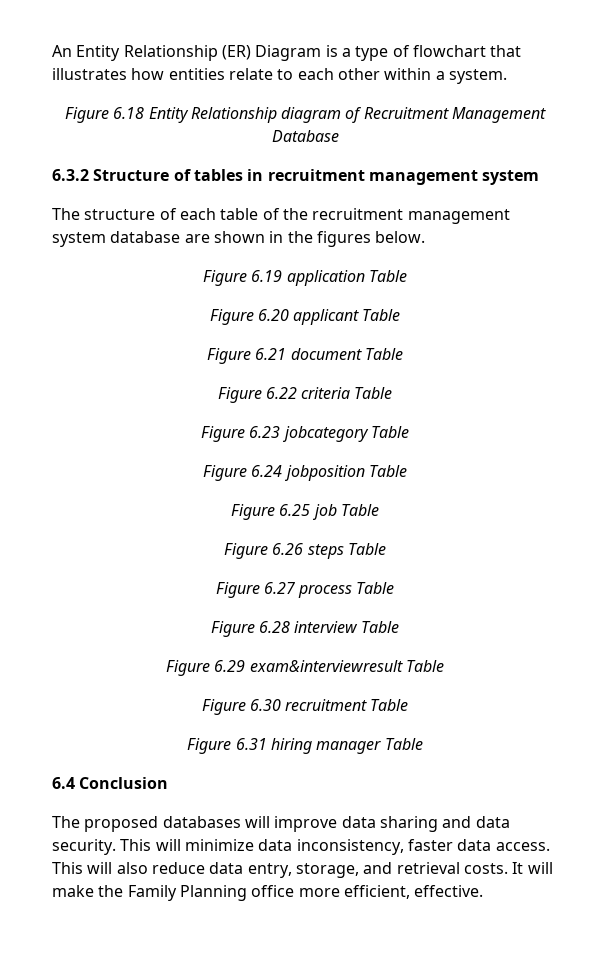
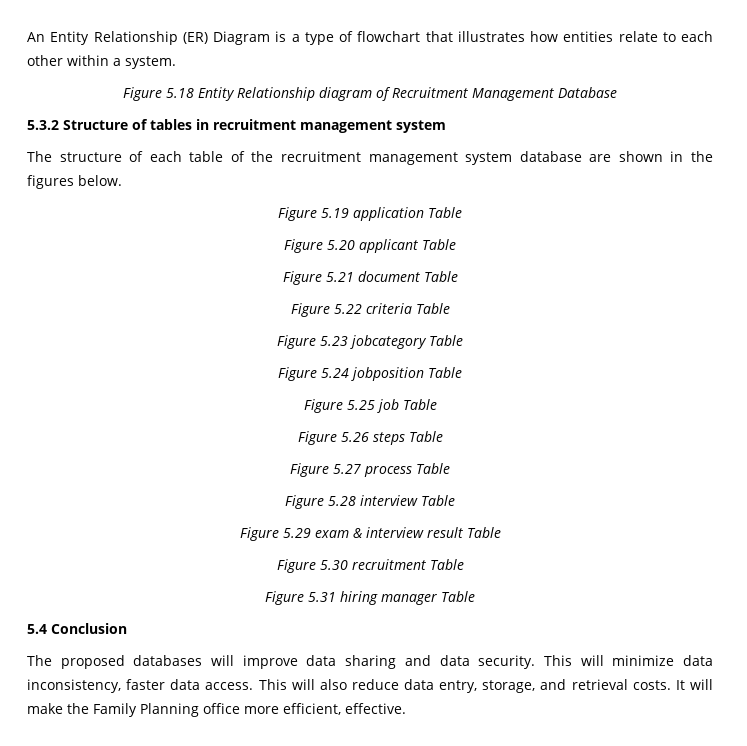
- Figure 6.18 Entity Relationship diagram of Recruitment Management Database
+ Figure 5.18 Entity Relationship diagram of Recruitment Management Database
- 6.3.2 Structure of tables in recruitment management system
+ 5.3.2 Structure of tables in recruitment management system
- Figure 6.19 application Table
+ Figure 5.19 application Table
- Figure 6.20 applicant Table
+ Figure 5.20 applicant Table
- Figure 6.21 document Table
+ Figure 5.21 document Table
- Figure 6.22 criteria Table
+ Figure 5.22 criteria Table
- Figure 6.23 jobcategory Table
+ Figure 5.23 jobcategory Table
- Figure 6.24 jobposition Table
+ Figure 5.24 jobposition Table
- Figure 6.25 job Table
+ Figure 5.25 job Table
- Figure 6.26 steps Table
+ Figure 5.26 steps Table
- Figure 6.27 process Table
+ Figure 5.27 process Table
- Figure 6.28 interview Table
+ Figure 5.28 interview Table
- Figure 6.29 exam&interviewresult Table
- Figure 6.30 recruitment Table
+ Figure 5.29 exam & interview result Table
+ Figure 5.30 recruitment Table
- Figure 6.31 hiring manager Table
+ Figure 5.31 hiring manager Table
- 6.4 Conclusion
+ 5.4 Conclusion

